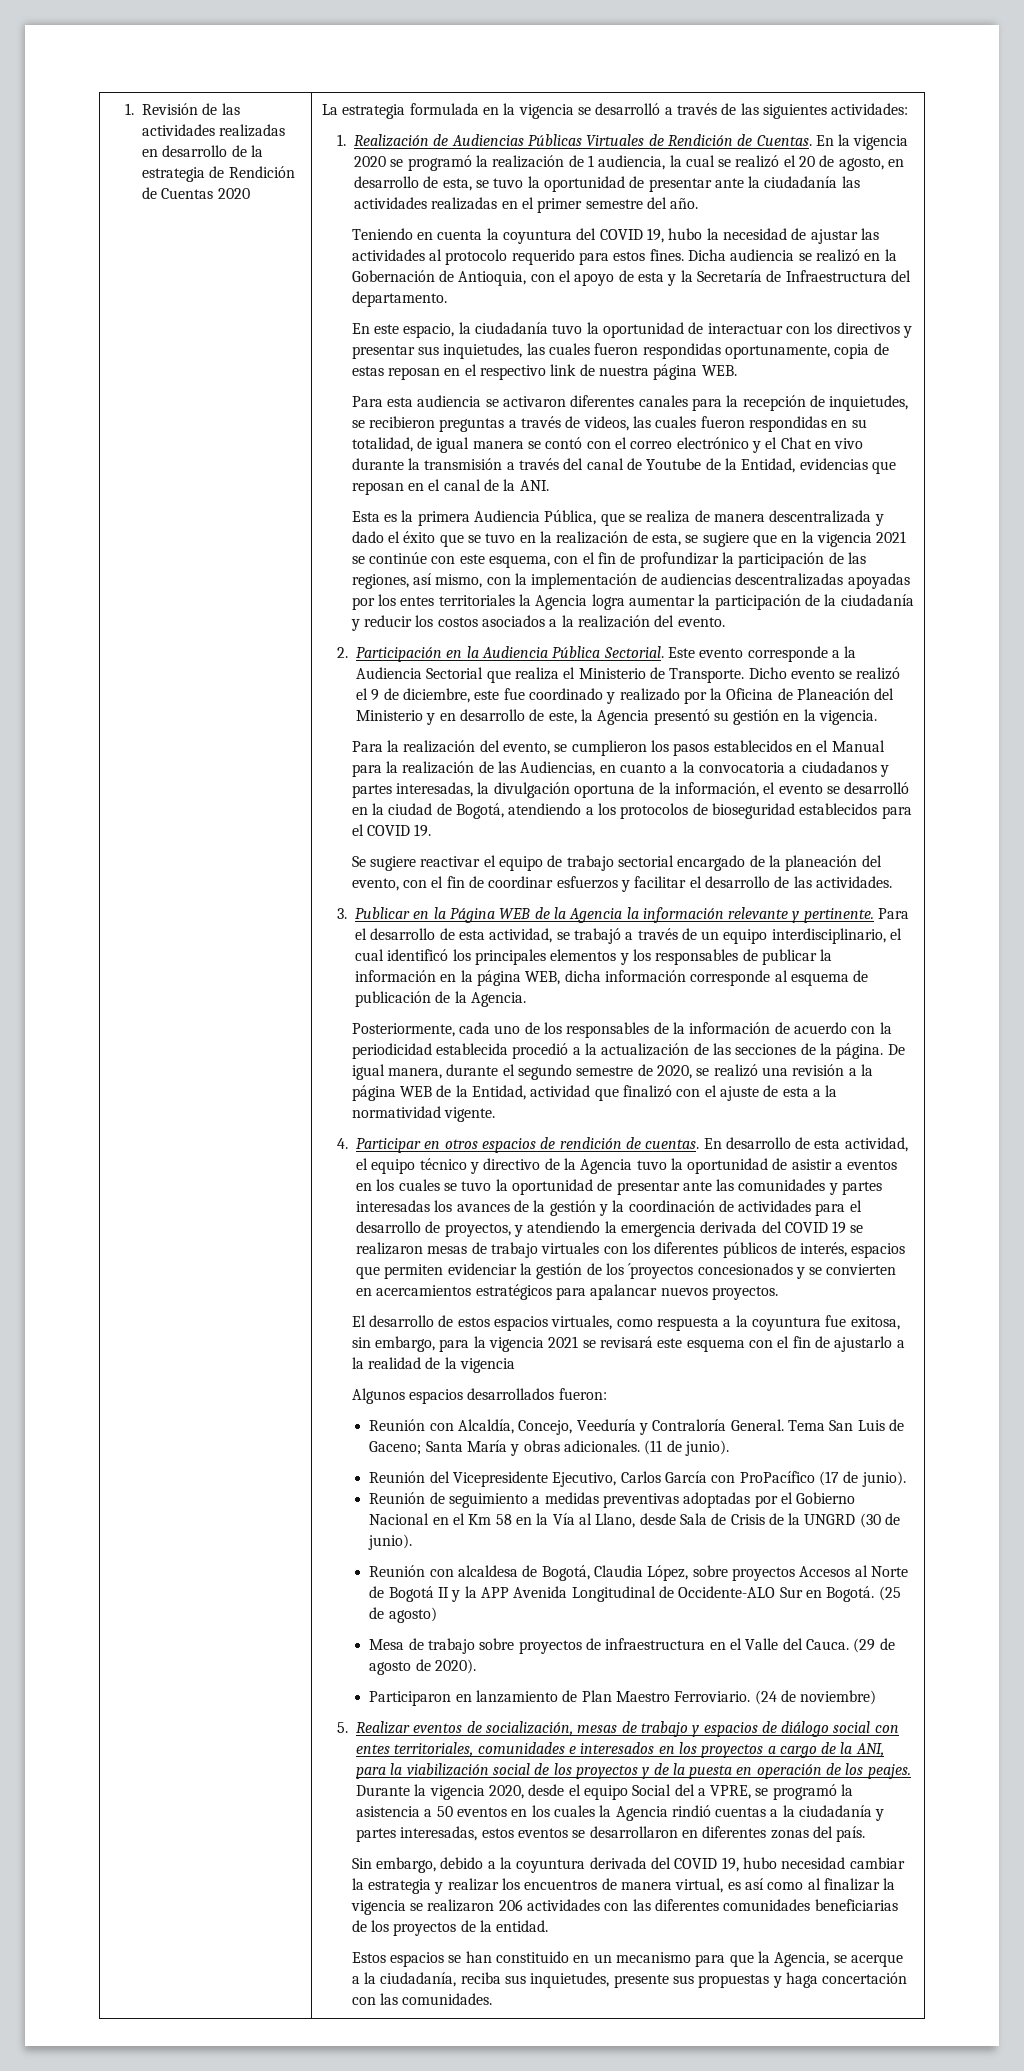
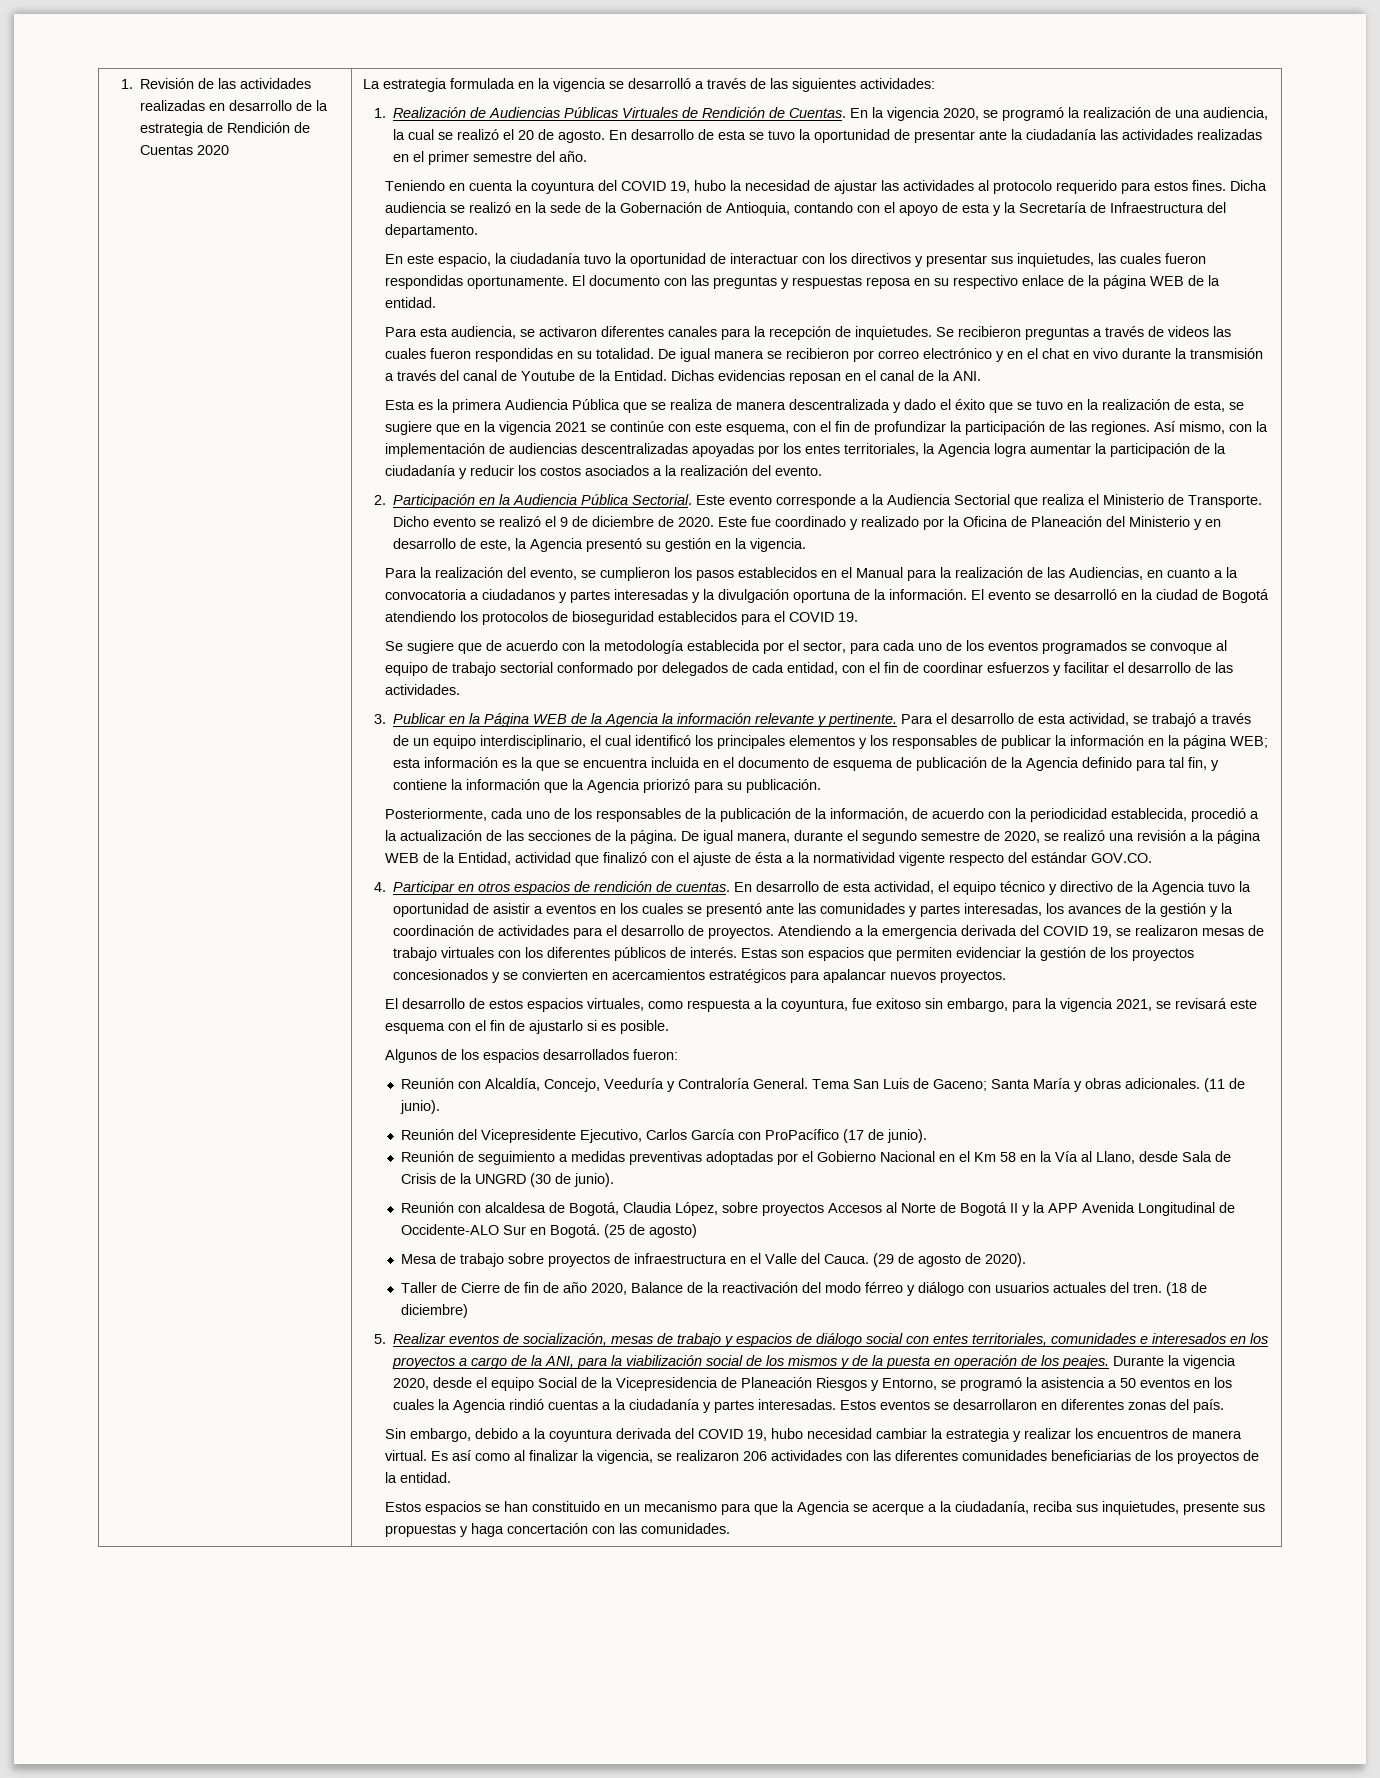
- En la vigencia 2020 se programó la realización de 1 audiencia, la cual se realizó el 20 de agosto, en desarrollo de esta, se tuvo la oportunidad de presentar ante la ciudadanía las actividades realizadas en el primer semestre del año.
+ En la vigencia 2020, se programó la realización de una audiencia, la cual se realizó el 20 de agosto. En desarrollo de esta se tuvo la oportunidad de presentar ante la ciudadanía las actividades realizadas en el primer semestre del año.
- Dicha audiencia se realizó en la Gobernación de Antioquia, con el apoyo de esta y la Secretaría de Infraestructura del departamento.
+ Dicha audiencia se realizó en la sede de la Gobernación de Antioquia, contando con el apoyo de esta y la Secretaría de Infraestructura del departamento.
- En este espacio, la ciudadanía tuvo la oportunidad de interactuar con los directivos y presentar sus inquietudes, las cuales fueron respondidas oportunamente, copia de estas reposan en el respectivo link de nuestra página WEB.
+ En este espacio, la ciudadanía tuvo la oportunidad de interactuar con los directivos y presentar sus inquietudes, las cuales fueron respondidas oportunamente. El documento con las preguntas y respuestas reposa en su respectivo enlace de la página WEB de la entidad.
- Para esta audiencia se activaron diferentes canales para la recepción de inquietudes, se recibieron preguntas a través de videos, las cuales fueron respondidas en su totalidad, de igual manera se contó con el correo electrónico y el Chat en vivo durante la transmisión a través del canal de Youtube de la Entidad, evidencias que reposan en el canal de la ANI.
+ Para esta audiencia, se activaron diferentes canales para la recepción de inquietudes. Se recibieron preguntas a través de videos las cuales fueron respondidas en su totalidad. De igual manera se recibieron por correo electrónico y en el chat en vivo durante la transmisión a través del canal de Youtube de la Entidad. Dichas evidencias reposan en el canal de la ANI.
- Esta es la primera Audiencia Pública, que se realiza de manera descentralizada y dado el éxito que se tuvo en la realización de esta, se sugiere que en la vigencia 2021 se continúe con este esquema, con el fin de profundizar la participación de las regiones, así mismo, con la implementación de audiencias descentralizadas apoyadas por los entes territoriales la Agencia logra aumentar la participación de la ciudadanía y reducir los costos asociados a la realización del evento.
+ Esta es la primera Audiencia Pública que se realiza de manera descentralizada y dado el éxito que se tuvo en la realización de esta, se sugiere que en la vigencia 2021 se continúe con este esquema, con el fin de profundizar la participación de las regiones. Así mismo, con la implementación de audiencias descentralizadas apoyadas por los entes territoriales, la Agencia logra aumentar la participación de la ciudadanía y reducir los costos asociados a la realización del evento.
- Dicho evento se realizó el 9 de diciembre, este fue coordinado y realizado por la Oficina de Planeación del Ministerio y en desarrollo de este, la Agencia presentó su gestión en la vigencia.
+ Dicho evento se realizó el 9 de diciembre de 2020. Este fue coordinado y realizado por la Oficina de Planeación del Ministerio y en desarrollo de este, la Agencia presentó su gestión en la vigencia.
- Para la realización del evento, se cumplieron los pasos establecidos en el Manual para la realización de las Audiencias, en cuanto a la convocatoria a ciudadanos y partes interesadas, la divulgación oportuna de la información, el evento se desarrolló en la ciudad de Bogotá, atendiendo a los protocolos de bioseguridad establecidos para el COVID 19.
+ Para la realización del evento, se cumplieron los pasos establecidos en el Manual para la realización de las Audiencias, en cuanto a la convocatoria a ciudadanos y partes interesadas y la divulgación oportuna de la información. El evento se desarrolló en la ciudad de Bogotá atendiendo los protocolos de bioseguridad establecidos para el COVID 19.
- Se sugiere reactivar el equipo de trabajo sectorial encargado de la planeación del evento, con el fin de coordinar esfuerzos y facilitar el desarrollo de las actividades.
+ Se sugiere que de acuerdo con la metodología establecida por el sector, para cada uno de los eventos programados se convoque al equipo de trabajo sectorial conformado por delegados de cada entidad, con el fin de coordinar esfuerzos y facilitar el desarrollo de las actividades.
- Para el desarrollo de esta actividad, se trabajó a través de un equipo interdisciplinario, el cual identificó los principales elementos y los responsables de publicar la información en la página WEB, dicha información corresponde al esquema de publicación de la Agencia.
+ Para el desarrollo de esta actividad, se trabajó a través de un equipo interdisciplinario, el cual identificó los principales elementos y los responsables de publicar la información en la página WEB; esta información es la que se encuentra incluida en el documento de esquema de publicación de la Agencia definido para tal fin, y contiene la información que la Agencia priorizó para su publicación.
- Posteriormente, cada uno de los responsables de la información de acuerdo con la periodicidad establecida procedió a la actualización de las secciones de la página.
+ Posteriormente, cada uno de los responsables de la publicación de la información, de acuerdo con la periodicidad establecida, procedió a la actualización de las secciones de la página.
- De igual manera, durante el segundo semestre de 2020, se realizó una revisión a la página WEB de la Entidad, actividad que finalizó con el ajuste de esta a la normatividad vigente.
+ De igual manera, durante el segundo semestre de 2020, se realizó una revisión a la página WEB de la Entidad, actividad que finalizó con el ajuste de ésta a la normatividad vigente respecto del estándar GOV.CO.
- En desarrollo de esta actividad, el equipo técnico y directivo de la Agencia tuvo la oportunidad de asistir a eventos en los cuales se tuvo la oportunidad de presentar ante las comunidades y partes interesadas los avances de la gestión y la coordinación de actividades para el desarrollo de proyectos, y atendiendo la emergencia derivada del COVID 19 se realizaron mesas de trabajo virtuales con los diferentes públicos de interés, espacios que permiten evidenciar la gestión de los ´proyectos concesionados y se convierten en acercamientos estratégicos para apalancar nuevos proyectos.
+ En desarrollo de esta actividad, el equipo técnico y directivo de la Agencia tuvo la oportunidad de asistir a eventos en los cuales se presentó ante las comunidades y partes interesadas, los avances de la gestión y la coordinación de actividades para el desarrollo de proyectos. Atendiendo a la emergencia derivada del COVID 19, se realizaron mesas de trabajo virtuales con los diferentes públicos de interés. Estas son espacios que permiten evidenciar la gestión de los proyectos concesionados y se convierten en acercamientos estratégicos para apalancar nuevos proyectos.
- El desarrollo de estos espacios virtuales, como respuesta a la coyuntura fue exitosa, sin embargo, para la vigencia 2021 se revisará este esquema con el fin de ajustarlo a la realidad de la vigencia
+ El desarrollo de estos espacios virtuales, como respuesta a la coyuntura, fue exitoso sin embargo, para la vigencia 2021, se revisará este esquema con el fin de ajustarlo si es posible.
- Algunos espacios desarrollados fueron:
+ Algunos de los espacios desarrollados fueron:
- Participaron en lanzamiento de Plan Maestro Ferroviario. (24 de noviembre)
+ Taller de Cierre de fin de año 2020, Balance de la reactivación del modo férreo y diálogo con usuarios actuales del tren. (18 de diciembre)
- 5. Realizar eventos de socialización, mesas de trabajo y espacios de diálogo social con entes territoriales, comunidades e interesados en los proyectos a cargo de la ANI, para la viabilización social de los proyectos y de la puesta en operación de los peajes.
+ 5. Realizar eventos de socialización, mesas de trabajo y espacios de diálogo social con entes territoriales, comunidades e interesados en los proyectos a cargo de la ANI, para la viabilización social de los mismos y de la puesta en operación de los peajes.
- Durante la vigencia 2020, desde el equipo Social del a VPRE, se programó la asistencia a 50 eventos en los cuales la Agencia rindió cuentas a la ciudadanía y partes interesadas, estos eventos se desarrollaron en diferentes zonas del país.
+ Durante la vigencia 2020, desde el equipo Social de la Vicepresidencia de Planeación Riesgos y Entorno, se programó la asistencia a 50 eventos en los cuales la Agencia rindió cuentas a la ciudadanía y partes interesadas. Estos eventos se desarrollaron en diferentes zonas del país.
- Sin embargo, debido a la coyuntura derivada del COVID 19, hubo necesidad cambiar la estrategia y realizar los encuentros de manera virtual, es así como al finalizar la vigencia se realizaron 206 actividades con las diferentes comunidades beneficiarias de los proyectos de la entidad.
+ Sin embargo, debido a la coyuntura derivada del COVID 19, hubo necesidad cambiar la estrategia y realizar los encuentros de manera virtual. Es así como al finalizar la vigencia, se realizaron 206 actividades con las diferentes comunidades beneficiarias de los proyectos de la entidad.
- Estos espacios se han constituido en un mecanismo para que la Agencia, se acerque a la ciudadanía, reciba sus inquietudes, presente sus propuestas y haga concertación con las comunidades.
+ Estos espacios se han constituido en un mecanismo para que la Agencia se acerque a la ciudadanía, reciba sus inquietudes, presente sus propuestas y haga concertación con las comunidades.

